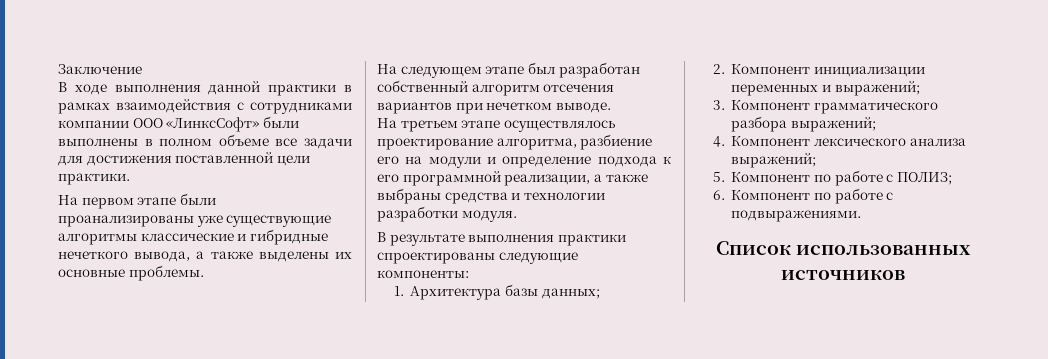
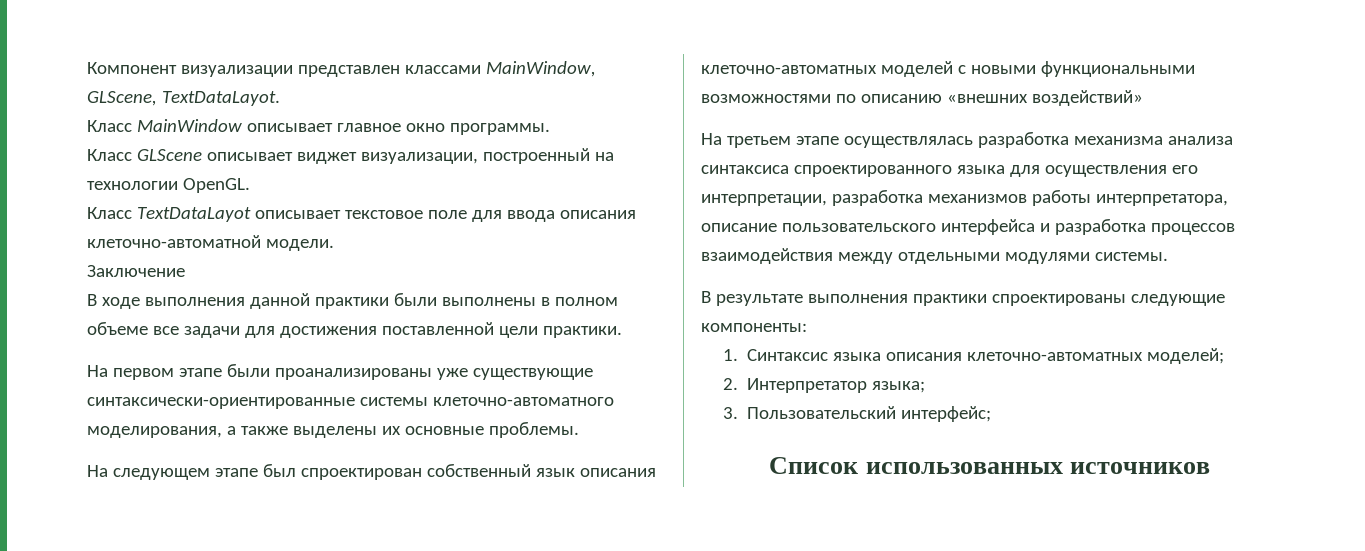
+ Компонент визуализации представлен классами MainWindow, GLScene, TextDataLayot.
+ Класс MainWindow описывает главное окно программы.
+ Класс GLScene описывает виджет визуализации, построенный на технологии OpenGL.
+ Класс TextDataLayot описывает текстовое поле для ввода описания клеточно-автоматной модели.
- В ходе выполнения данной практики в рамках взаимодействия с сотрудниками компании ООО «ЛинксСофт» были выполнены в полном объеме все задачи для достижения поставленной цели практики.
+ В ходе выполнения данной практики были выполнены в полном объеме все задачи для достижения поставленной цели практики.
- На первом этапе были проанализированы уже существующие алгоритмы классические и гибридные нечеткого вывода, а также выделены их основные проблемы.
+ На первом этапе были проанализированы уже существующие синтаксически-ориентированные системы клеточно-автоматного моделирования, а также выделены их основные проблемы.
- На следующем этапе был разработан собственный алгоритм отсечения вариантов при нечетком выводе.
- На третьем этапе осуществлялось проектирование алгоритма, разбиение его на модули и определение подхода к его программной реализации, а также выбраны средства и технологии разработки модуля.
+ На следующем этапе был спроектирован собственный язык описания клеточно-автоматных моделей с новыми функциональными возможностями по описанию «внешних воздействий»
+ На третьем этапе осуществлялась разработка механизма анализа синтаксиса спроектированного языка для осуществления его интерпретации, разработка механизмов работы интерпретатора, описание пользовательского интерфейса и разработка процессов взаимодействия между отдельными модулями системы.
- 1. Архитектура базы данных;
- 2. Компонент инициализации переменных и выражений;
- 3. Компонент грамматического разбора выражений;
- 4. Компонент лексического анализа выражений;
- 5. Компонент по работе с ПОЛИЗ;
- 6. Компонент по работе с подвыражениями.
+ 1. Синтаксис языка описания клеточно-автоматных моделей;
+ 2. Интерпретатор языка;
+ 3. Пользовательский интерфейс;

